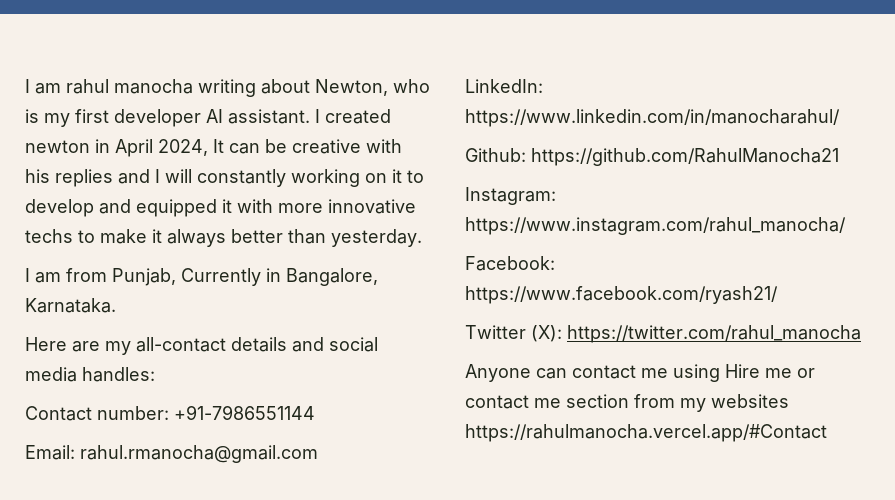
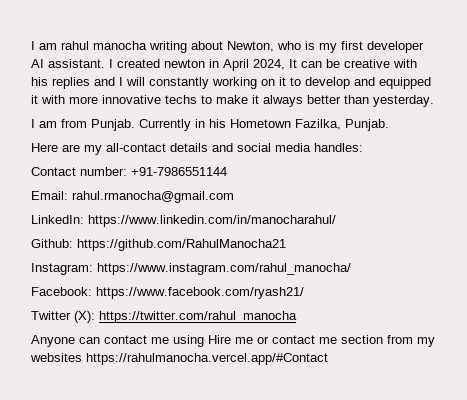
- I am from Punjab, Currently in Bangalore, Karnataka.
+ I am from Punjab. Currently in his Hometown Fazilka, Punjab.

